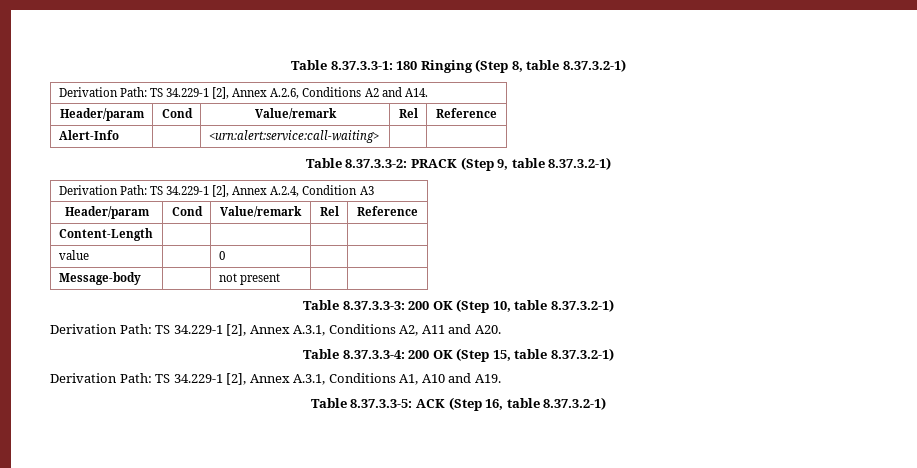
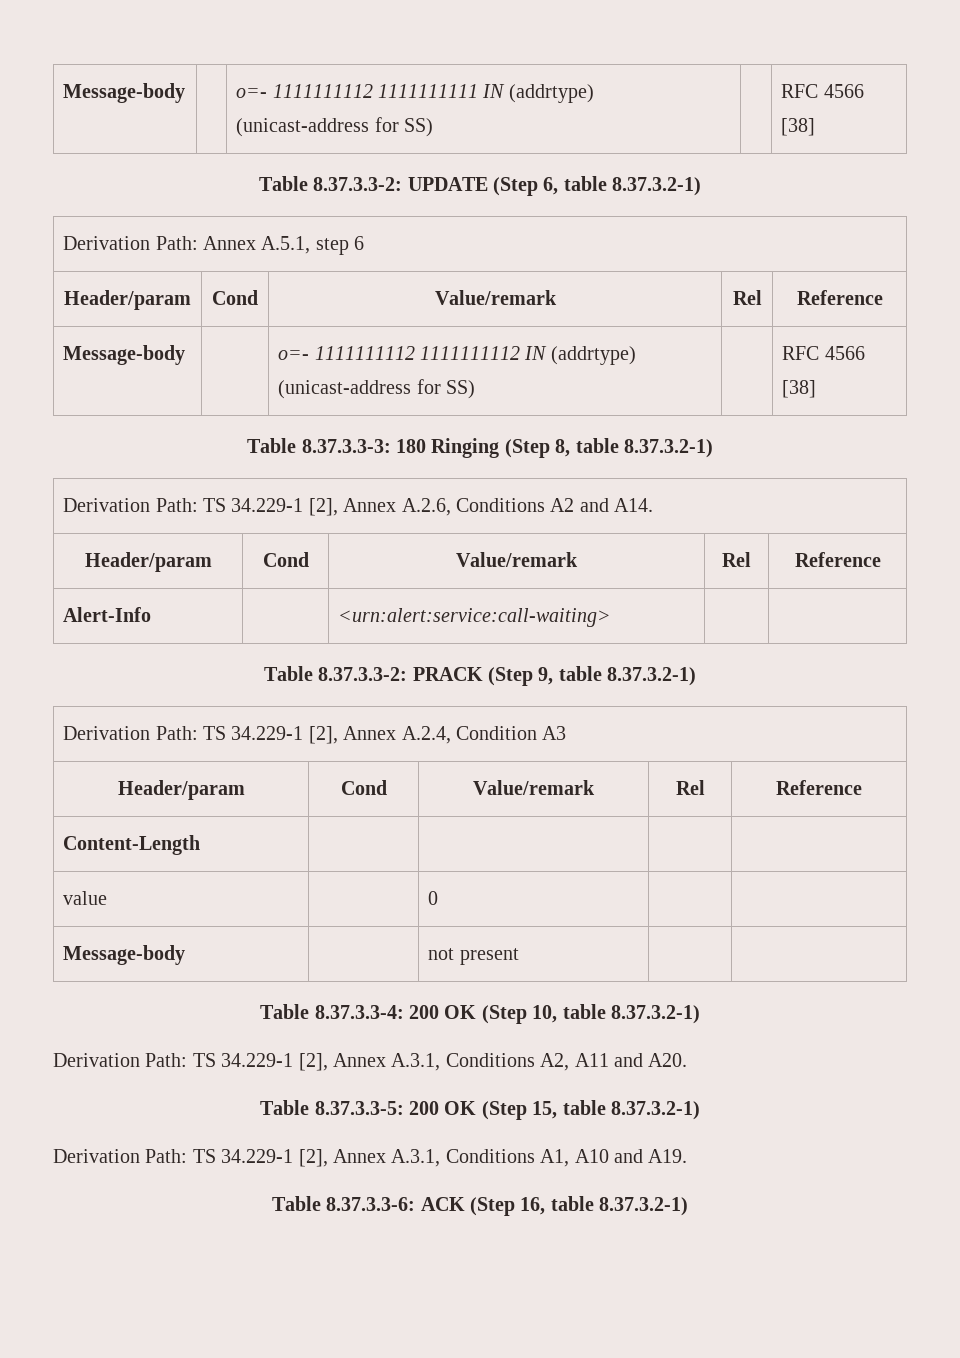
- Table 8.37.3.3-1: 180 Ringing (Step 8, table 8.37.3.2-1)
+ Message-body | | o=- 1111111112 1111111111 IN (addrtype) (unicast-address for SS) | | RFC 4566 [38]
+ Table 8.37.3.3-2: UPDATE (Step 6, table 8.37.3.2-1)
+ Derivation Path: Annex A.5.1, step 6
+ Header/param | Cond | Value/remark | Rel | Reference
+ Message-body | | o=- 1111111112 1111111112 IN (addrtype) (unicast-address for SS) | | RFC 4566 [38]
+ Table 8.37.3.3-3: 180 Ringing (Step 8, table 8.37.3.2-1)
- Table 8.37.3.3-3: 200 OK (Step 10, table 8.37.3.2-1)
+ Table 8.37.3.3-4: 200 OK (Step 10, table 8.37.3.2-1)
- Table 8.37.3.3-4: 200 OK (Step 15, table 8.37.3.2-1)
+ Table 8.37.3.3-5: 200 OK (Step 15, table 8.37.3.2-1)
- Table 8.37.3.3-5: ACK (Step 16, table 8.37.3.2-1)
+ Table 8.37.3.3-6: ACK (Step 16, table 8.37.3.2-1)

